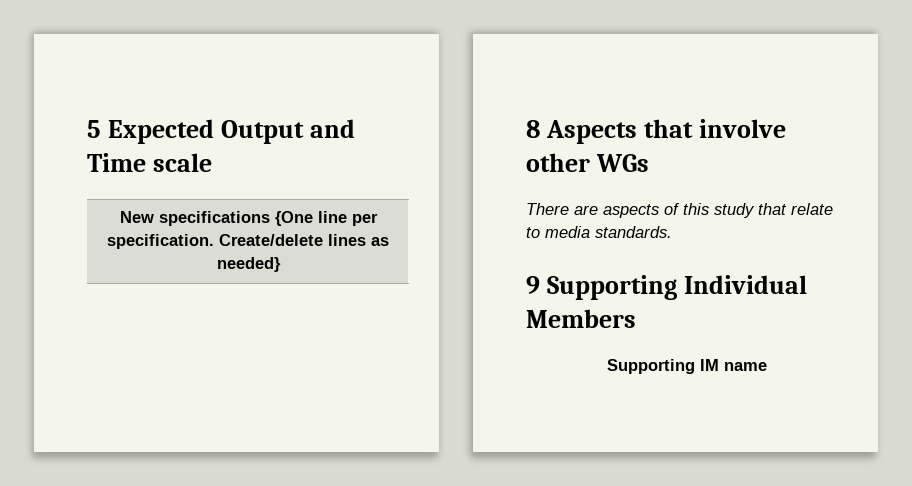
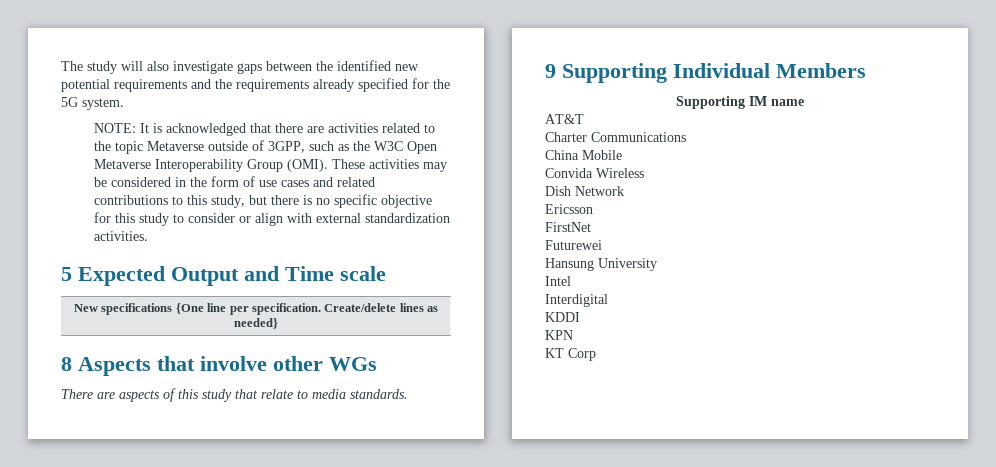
+ The study will also investigate gaps between the identified new potential requirements and the requirements already specified for the 5G system.
+ NOTE: It is acknowledged that there are activities related to the topic Metaverse outside of 3GPP, such as the W3C Open Metaverse Interoperability Group (OMI). These activities may be considered in the form of use cases and related contributions to this study, but there is no specific objective for this study to consider or align with external standardization activities.
+ AT&T
+ Charter Communications
+ China Mobile
+ Convida Wireless
+ Dish Network
+ Ericsson
+ FirstNet
+ Futurewei
+ Hansung University
+ Intel
+ Interdigital
+ KDDI
+ KPN
+ KT Corp

